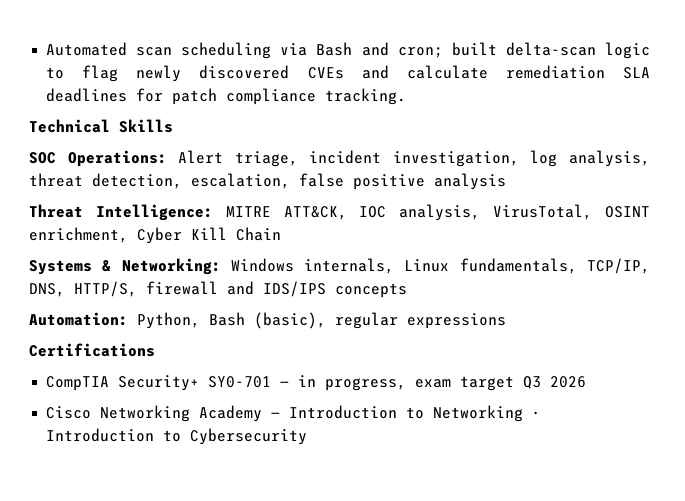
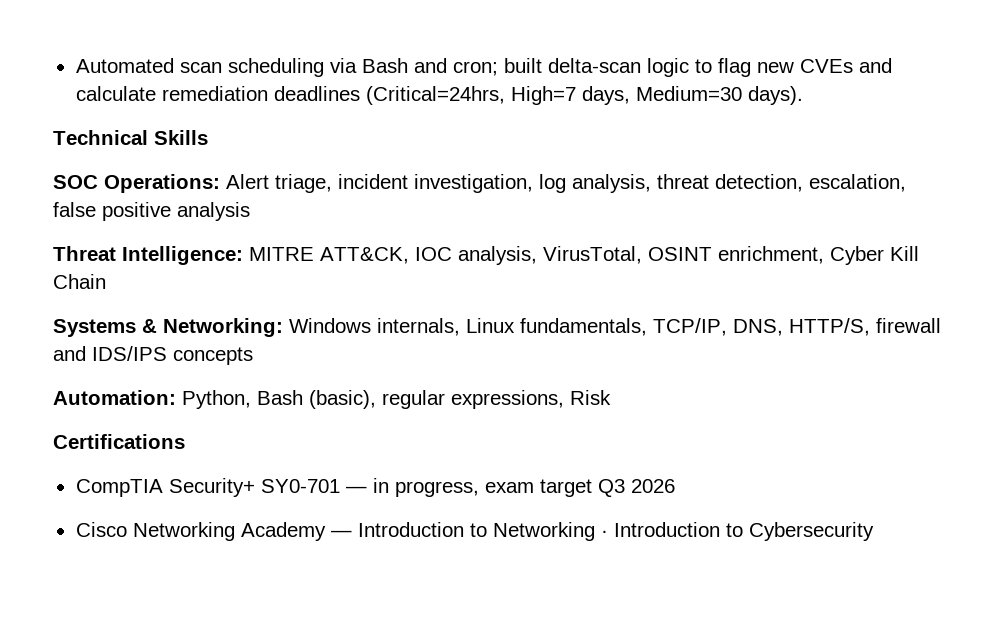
- Automated scan scheduling via Bash and cron; built delta-scan logic to flag newly discovered CVEs and calculate remediation SLA deadlines for patch compliance tracking.
+ Automated scan scheduling via Bash and cron; built delta-scan logic to flag new CVEs and calculate remediation deadlines (Critical=24hrs, High=7 days, Medium=30 days).
- Automation: Python, Bash (basic), regular expressions
+ Automation: Python, Bash (basic), regular expressions, Risk

